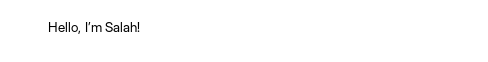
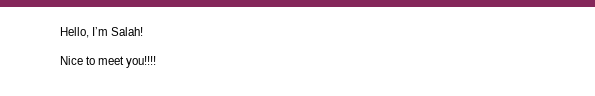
+ Nice to meet you!!!!

